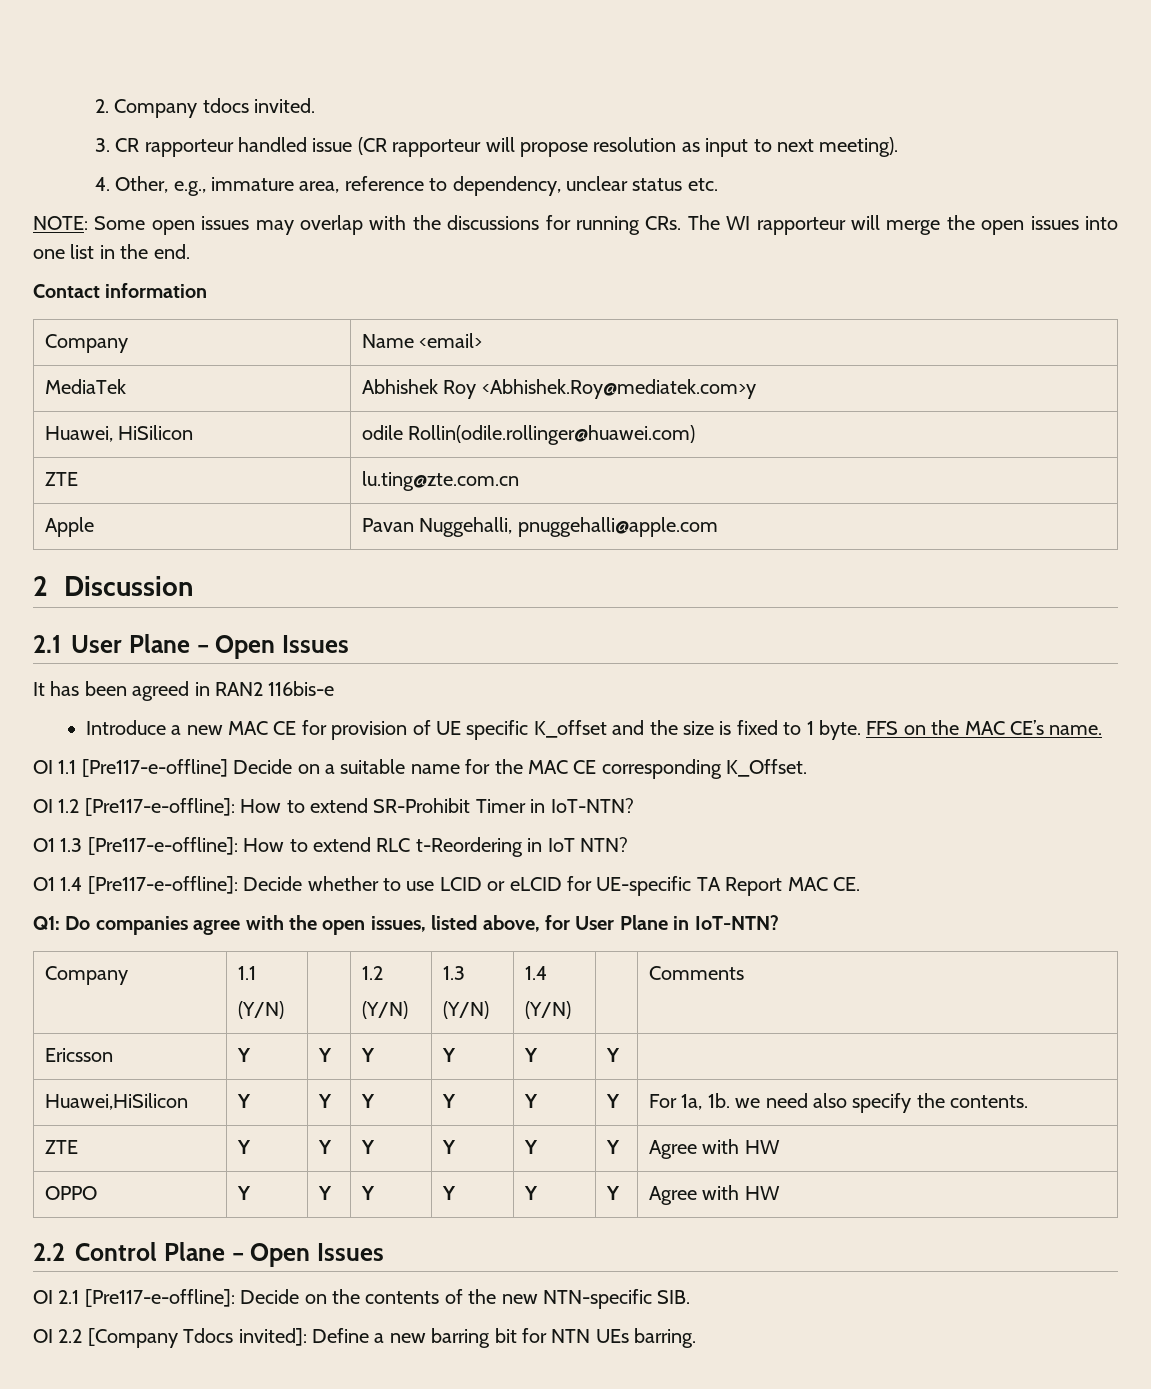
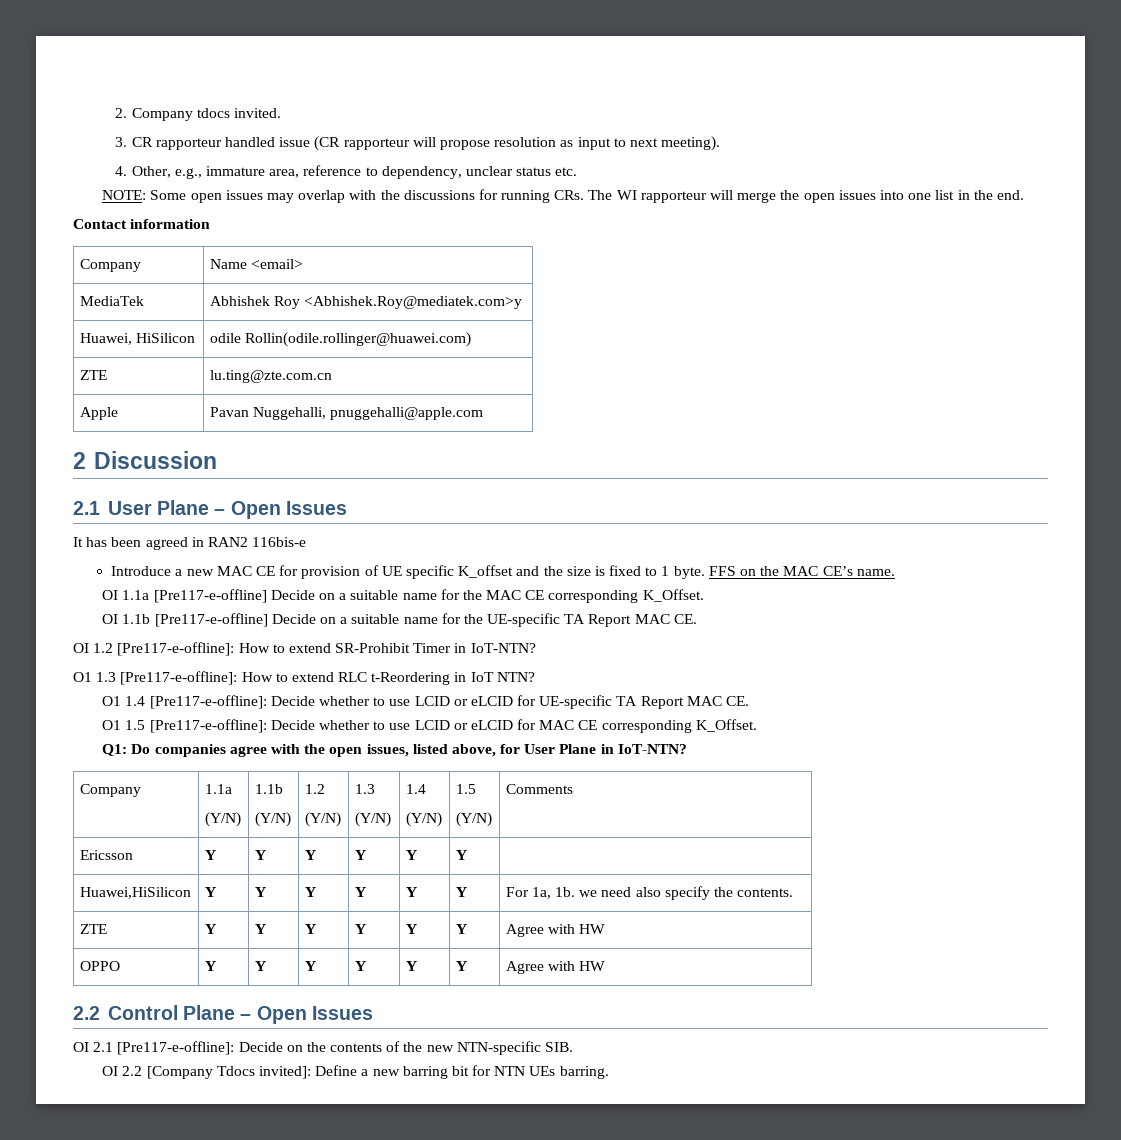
- OI 1.1 [Pre117-e-offline] Decide on a suitable name for the MAC CE corresponding K_Offset.
+ OI 1.1a [Pre117-e-offline] Decide on a suitable name for the MAC CE corresponding K_Offset.
+ OI 1.1b [Pre117-e-offline] Decide on a suitable name for the UE-specific TA Report MAC CE.
+ O1 1.5 [Pre117-e-offline]: Decide whether to use LCID or eLCID for MAC CE corresponding K_Offset.
- Company | 1.1
- (Y/N) | | 1.2
+ Company | 1.1a
+ (Y/N) | 1.1b
+ (Y/N) | 1.2
  (Y/N) | 1.3
  (Y/N) | 1.4
- (Y/N) | | Comments
+ (Y/N) | 1.5
+ (Y/N) | Comments

